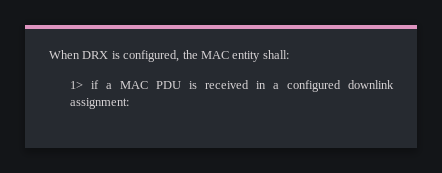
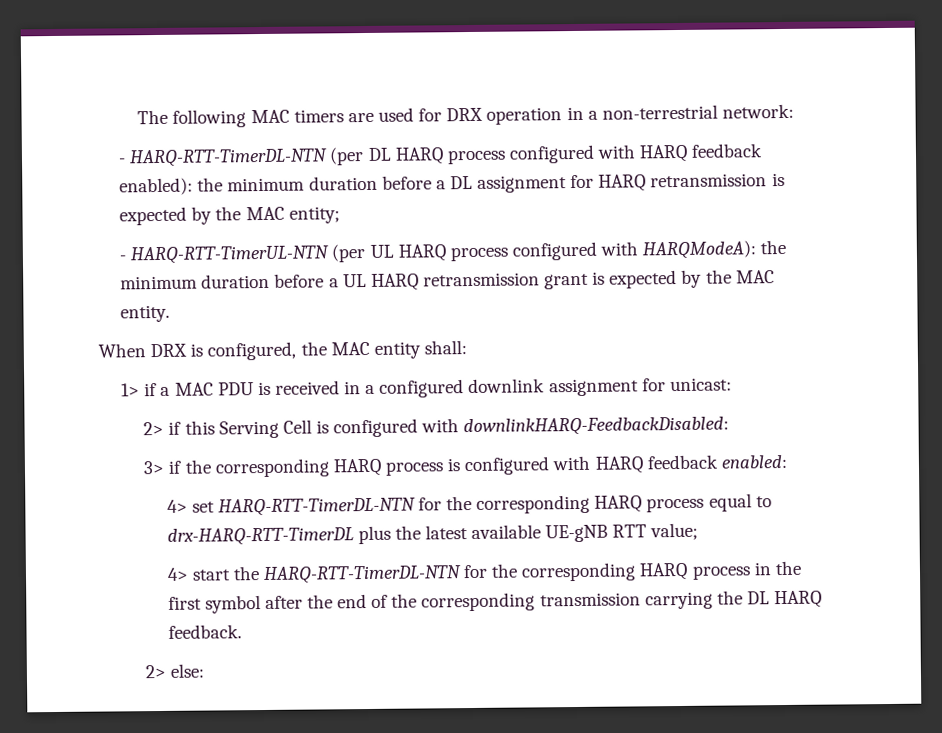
+ The following MAC timers are used for DRX operation in a non-terrestrial network:
+ - HARQ-RTT-TimerDL-NTN (per DL HARQ process configured with HARQ feedback enabled): the minimum duration before a DL assignment for HARQ retransmission is expected by the MAC entity;
+ - HARQ-RTT-TimerUL-NTN (per UL HARQ process configured with HARQModeA): the minimum duration before a UL HARQ retransmission grant is expected by the MAC entity.
- 1> if a MAC PDU is received in a configured downlink assignment:
+ 1> if a MAC PDU is received in a configured downlink assignment for unicast:
+ 2> if this Serving Cell is configured with downlinkHARQ-FeedbackDisabled:
+ 3> if the corresponding HARQ process is configured with HARQ feedback enabled:
+ 4> set HARQ-RTT-TimerDL-NTN for the corresponding HARQ process equal to drx-HARQ-RTT-TimerDL plus the latest available UE-gNB RTT value;
+ 4> start the HARQ-RTT-TimerDL-NTN for the corresponding HARQ process in the first symbol after the end of the corresponding transmission carrying the DL HARQ feedback.
+ 2> else:

